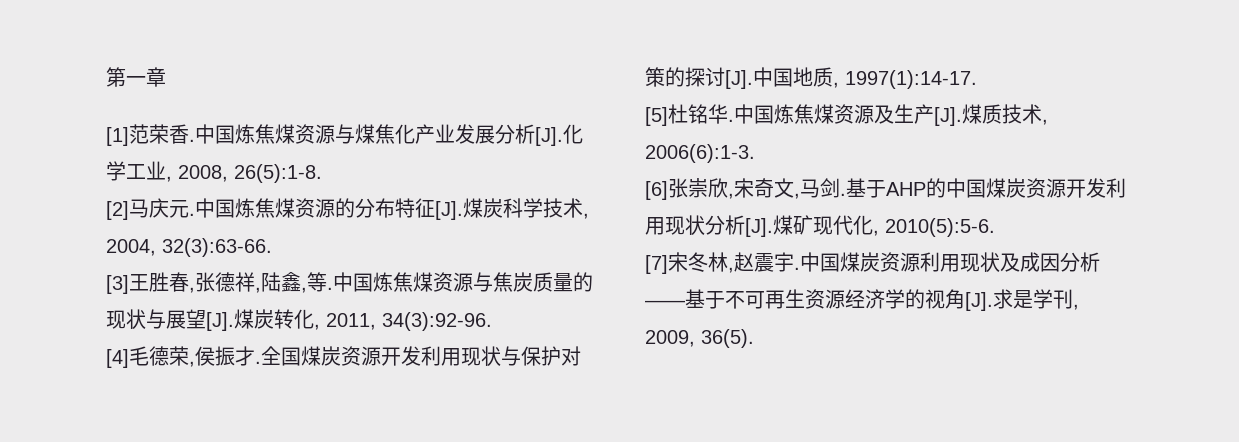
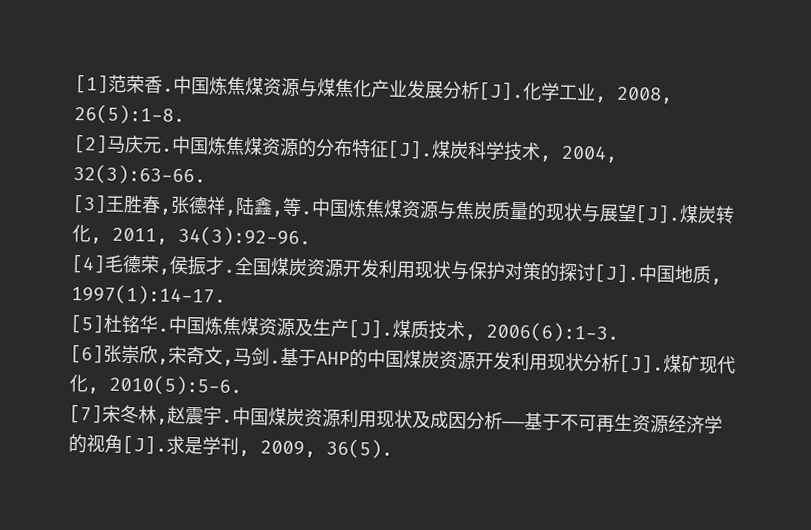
- 第一章

